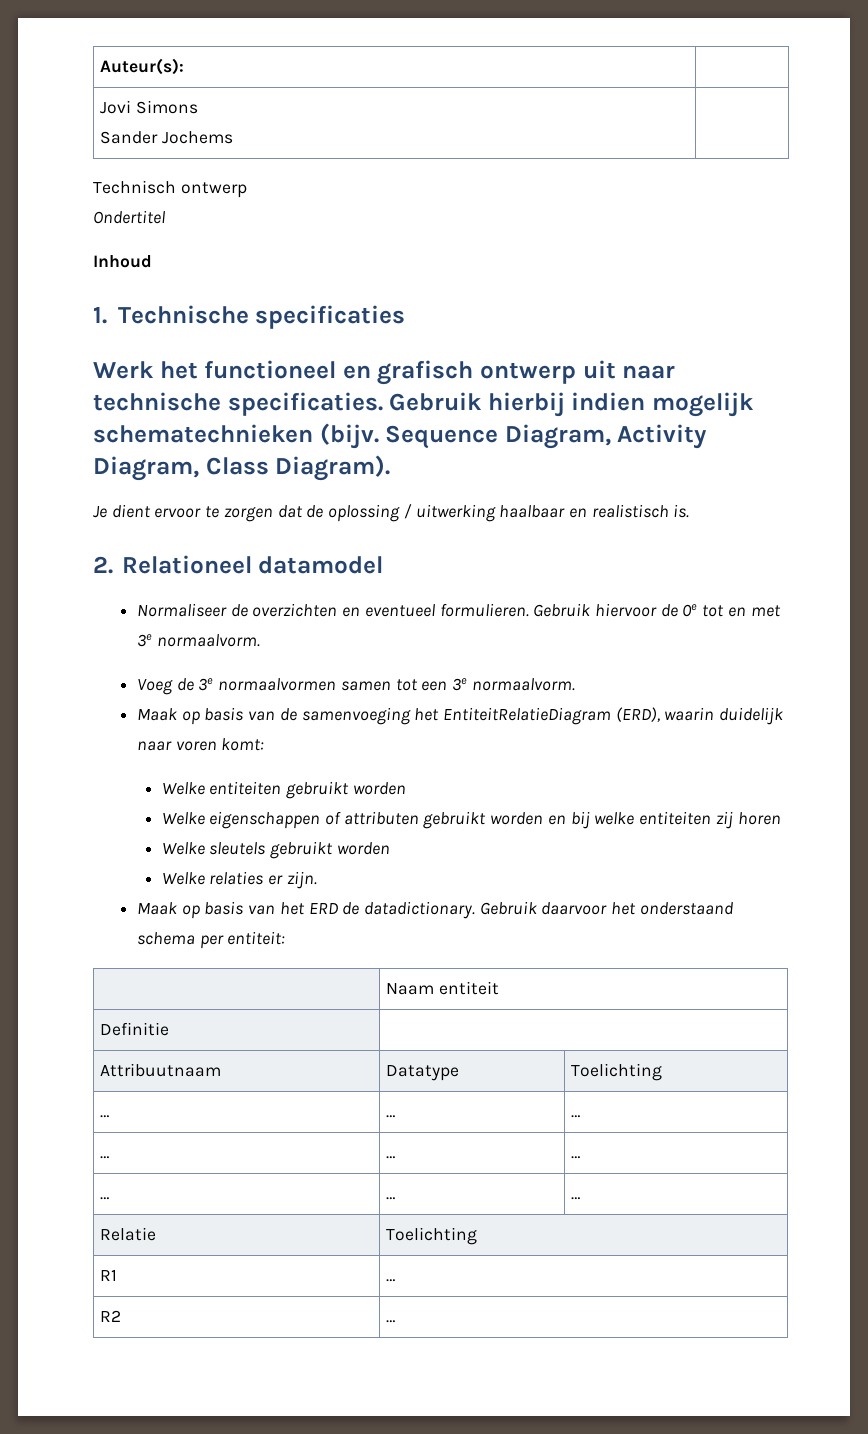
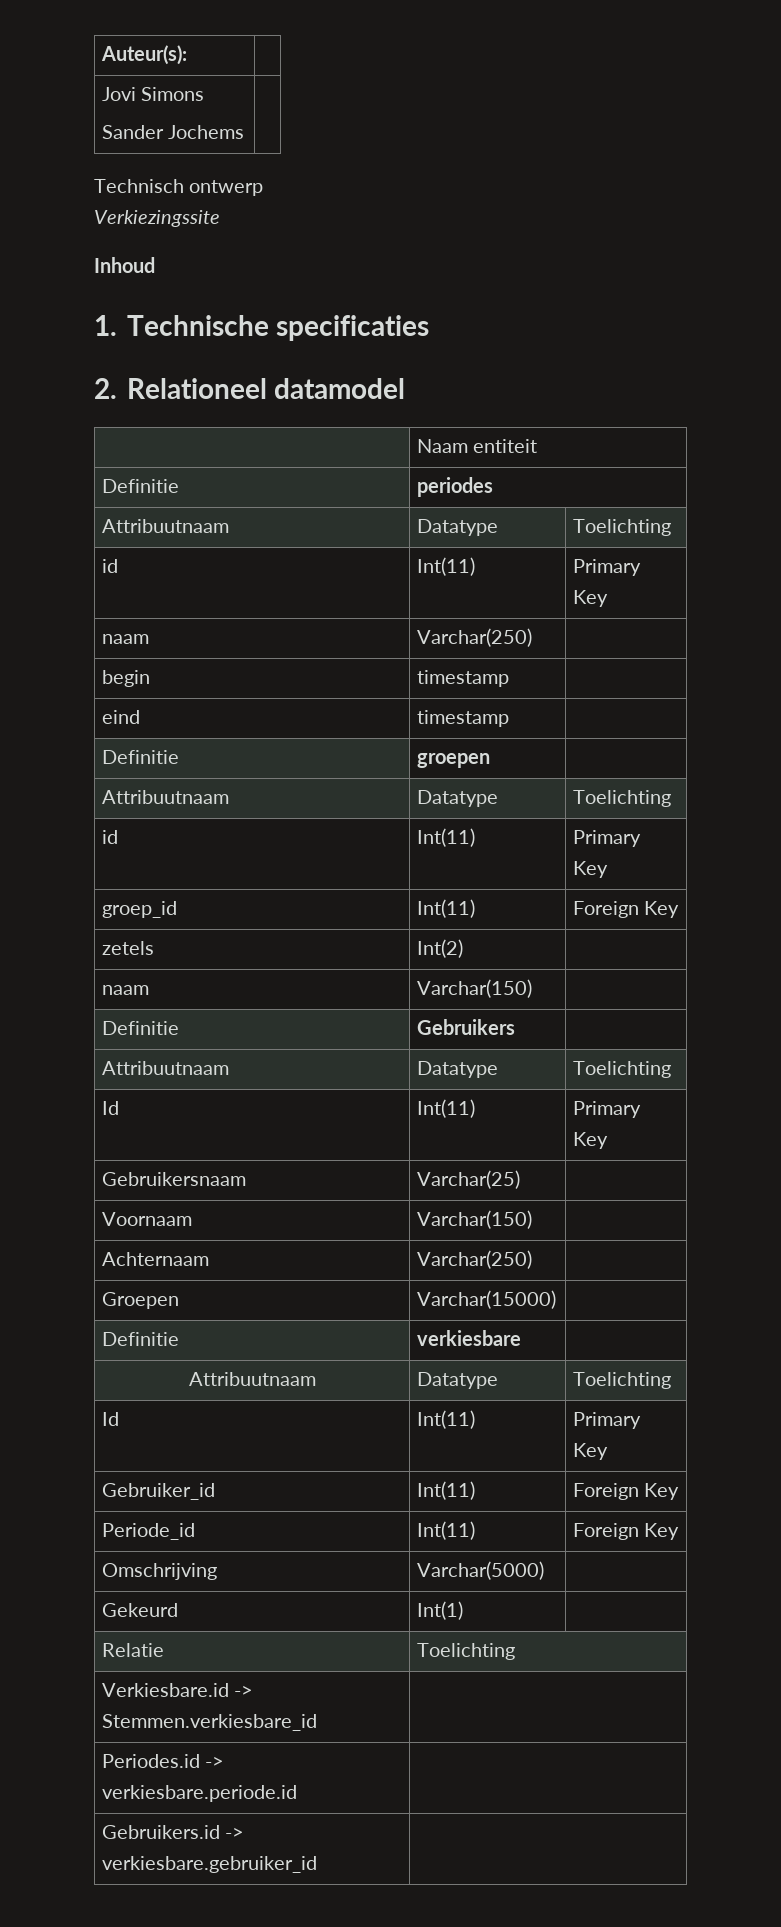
- Ondertitel
+ Verkiezingssite
- Werk het functioneel en grafisch ontwerp uit naar technische specificaties. Gebruik hierbij indien mogelijk schematechnieken (bijv. Sequence Diagram, Activity Diagram, Class Diagram).
- Je dient ervoor te zorgen dat de oplossing / uitwerking haalbaar en realistisch is.
  2. Relationeel datamodel
- Normaliseer de overzichten en eventueel formulieren. Gebruik hiervoor de 0e tot en met 3e normaalvorm.
- Voeg de 3e normaalvormen samen tot een 3e normaalvorm.
- Maak op basis van de samenvoeging het EntiteitRelatieDiagram (ERD), waarin duidelijk naar voren komt:
- Welke entiteiten gebruikt worden
- Welke eigenschappen of attributen gebruikt worden en bij welke entiteiten zij horen
- Welke sleutels gebruikt worden
- Welke relaties er zijn.
- Maak op basis van het ERD de datadictionary. Gebruik daarvoor het onderstaand schema per entiteit:
  | Naam entiteit
- Definitie |
+ Definitie | periodes
  Attribuutnaam | Datatype | Toelichting
- … | … | …
- … | … | …
- … | … | …
+ id | Int(11) | Primary Key
+ naam | Varchar(250) |
+ begin | timestamp |
+ eind | timestamp |
+ Definitie | groepen |
+ Attribuutnaam | Datatype | Toelichting
+ id | Int(11) | Primary Key
+ groep_id | Int(11) | Foreign Key
+ zetels | Int(2) |
+ naam | Varchar(150) |
+ Definitie | Gebruikers |
+ Attribuutnaam | Datatype | Toelichting
+ Id | Int(11) | Primary Key
+ Gebruikersnaam | Varchar(25) |
+ Voornaam | Varchar(150) |
+ Achternaam | Varchar(250) |
+ Groepen | Varchar(15000) |
+ Definitie | verkiesbare |
+ Attribuutnaam | Datatype | Toelichting
+ Id | Int(11) | Primary Key
+ Gebruiker_id | Int(11) | Foreign Key
+ Periode_id | Int(11) | Foreign Key
+ Omschrijving | Varchar(5000) |
+ Gekeurd | Int(1) |
  Relatie | Toelichting
- R1 | …
- R2 | …
+ Verkiesbare.id -> Stemmen.verkiesbare_id |
+ Periodes.id -> verkiesbare.periode.id |
+ Gebruikers.id -> verkiesbare.gebruiker_id |

